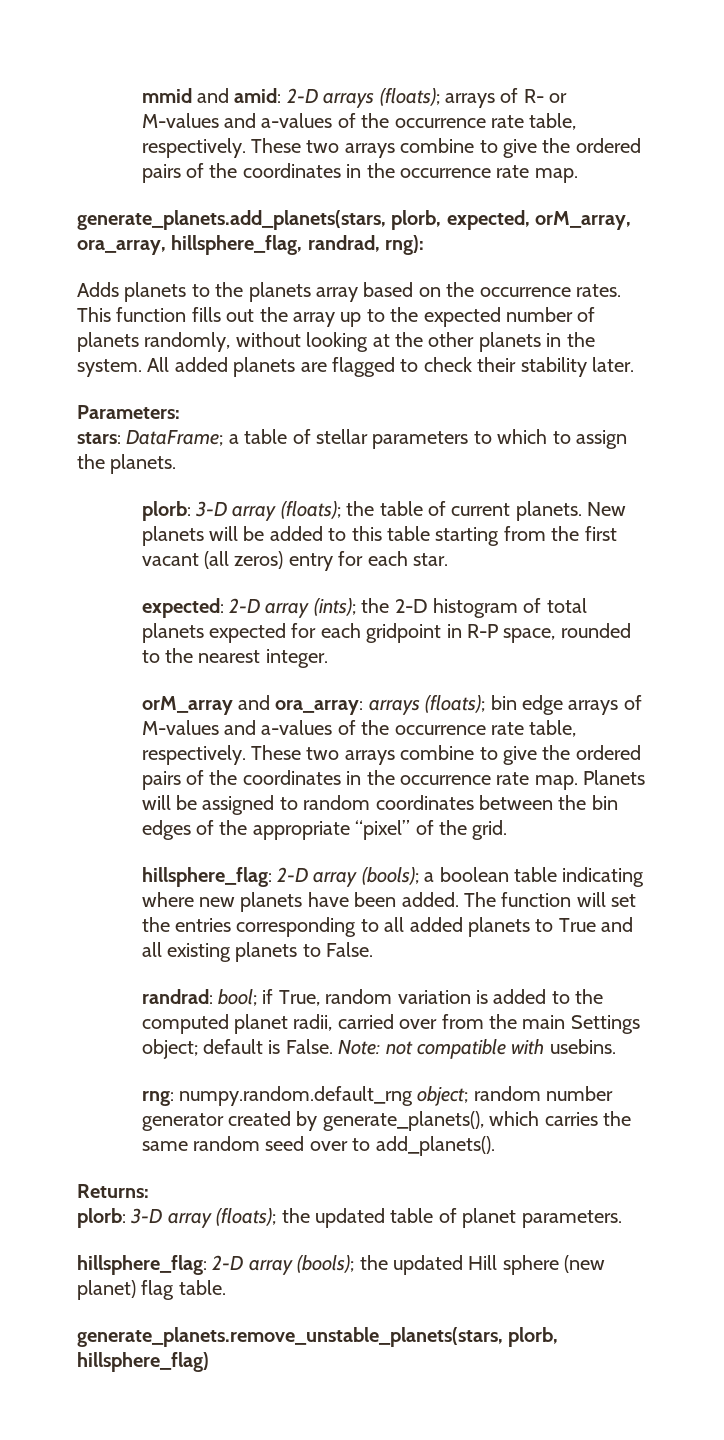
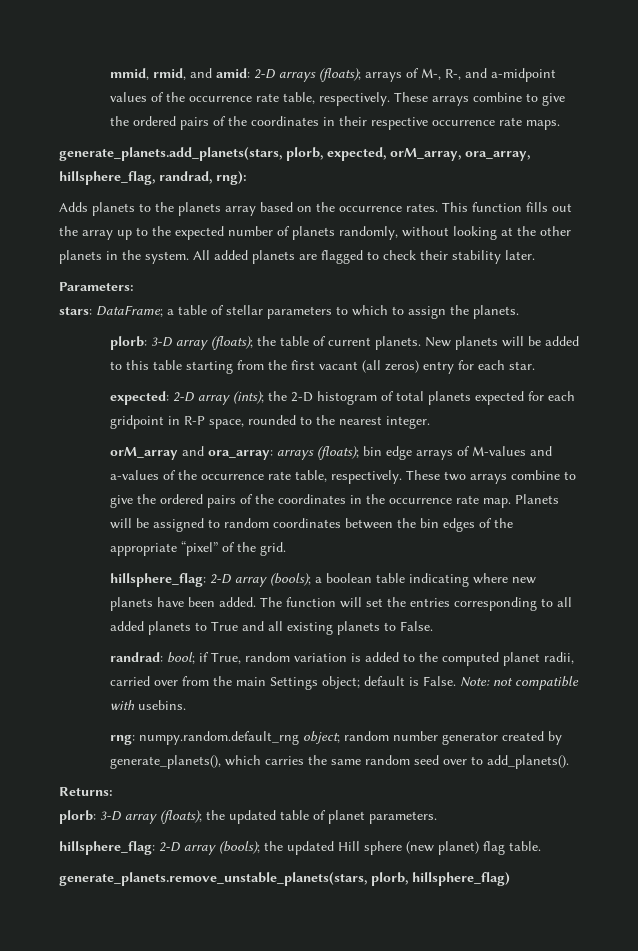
- mmid and amid: 2-D arrays (floats); arrays of R- or M-values and a-values of the occurrence rate table, respectively. These two arrays combine to give the ordered pairs of the coordinates in the occurrence rate map.
+ mmid, rmid, and amid: 2-D arrays (floats); arrays of M-, R-, and a-midpoint values of the occurrence rate table, respectively. These arrays combine to give the ordered pairs of the coordinates in their respective occurrence rate maps.

